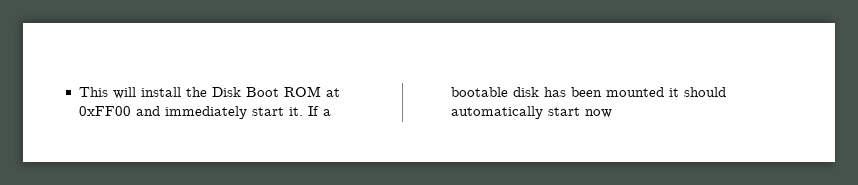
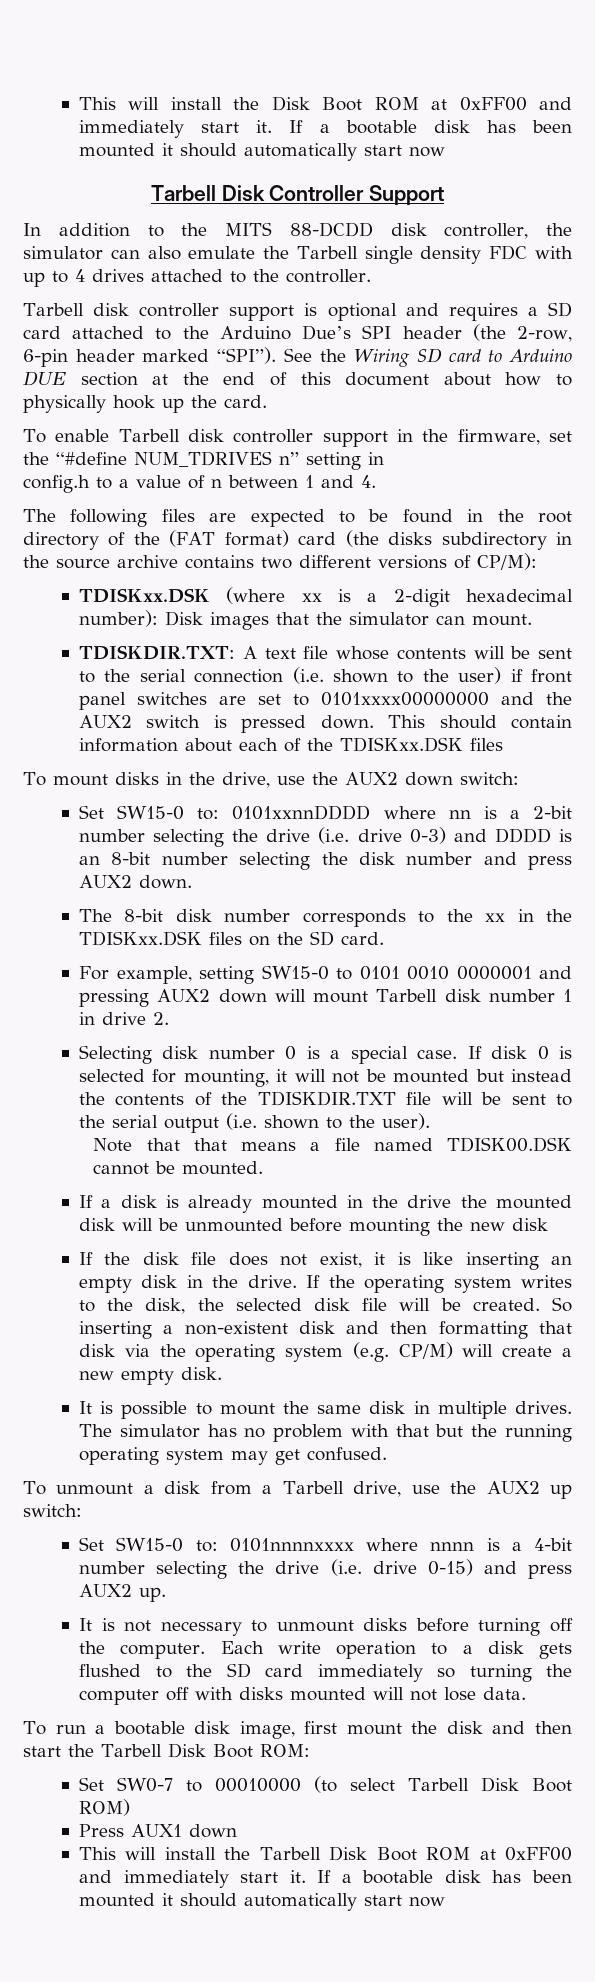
+ Tarbell Disk Controller Support
+ In addition to the MITS 88-DCDD disk controller, the simulator can also emulate the Tarbell single density FDC with up to 4 drives attached to the controller.
+ Tarbell disk controller support is optional and requires a SD card attached to the Arduino Due’s SPI header (the 2-row, 6-pin header marked “SPI”). See the Wiring SD card to Arduino DUE section at the end of this document about how to physically hook up the card.
+ To enable Tarbell disk controller support in the firmware, set the “#define NUM_TDRIVES n” setting in
+ config.h to a value of n between 1 and 4.
+ The following files are expected to be found in the root directory of the (FAT format) card (the disks subdirectory in the source archive contains two different versions of CP/M):
+ TDISKxx.DSK (where xx is a 2-digit hexadecimal number): Disk images that the simulator can mount.
+ TDISKDIR.TXT: A text file whose contents will be sent to the serial connection (i.e. shown to the user) if front panel switches are set to 0101xxxx00000000 and the AUX2 switch is pressed down. This should contain information about each of the TDISKxx.DSK files
+ To mount disks in the drive, use the AUX2 down switch:
+ Set SW15-0 to: 0101xxnnDDDD where nn is a 2-bit number selecting the drive (i.e. drive 0-3) and DDDD is an 8-bit number selecting the disk number and press AUX2 down.
+ The 8-bit disk number corresponds to the xx in the TDISKxx.DSK files on the SD card.
+ For example, setting SW15-0 to 0101 0010 0000001 and pressing AUX2 down will mount Tarbell disk number 1 in drive 2.
+ Selecting disk number 0 is a special case. If disk 0 is selected for mounting, it will not be mounted but instead the contents of the TDISKDIR.TXT file will be sent to the serial output (i.e. shown to the user).
+ Note that that means a file named TDISK00.DSK cannot be mounted.
+ If a disk is already mounted in the drive the mounted disk will be unmounted before mounting the new disk
+ If the disk file does not exist, it is like inserting an empty disk in the drive. If the operating system writes to the disk, the selected disk file will be created. So inserting a non-existent disk and then formatting that disk via the operating system (e.g. CP/M) will create a new empty disk.
+ It is possible to mount the same disk in multiple drives. The simulator has no problem with that but the running operating system may get confused.
+ To unmount a disk from a Tarbell drive, use the AUX2 up switch:
+ Set SW15-0 to: 0101nnnnxxxx where nnnn is a 4-bit number selecting the drive (i.e. drive 0-15) and press AUX2 up.
+ It is not necessary to unmount disks before turning off the computer. Each write operation to a disk gets flushed to the SD card immediately so turning the computer off with disks mounted will not lose data.
+ To run a bootable disk image, first mount the disk and then start the Tarbell Disk Boot ROM:
+ Set SW0-7 to 00010000 (to select Tarbell Disk Boot ROM)
+ Press AUX1 down
+ This will install the Tarbell Disk Boot ROM at 0xFF00 and immediately start it. If a bootable disk has been mounted it should automatically start now

